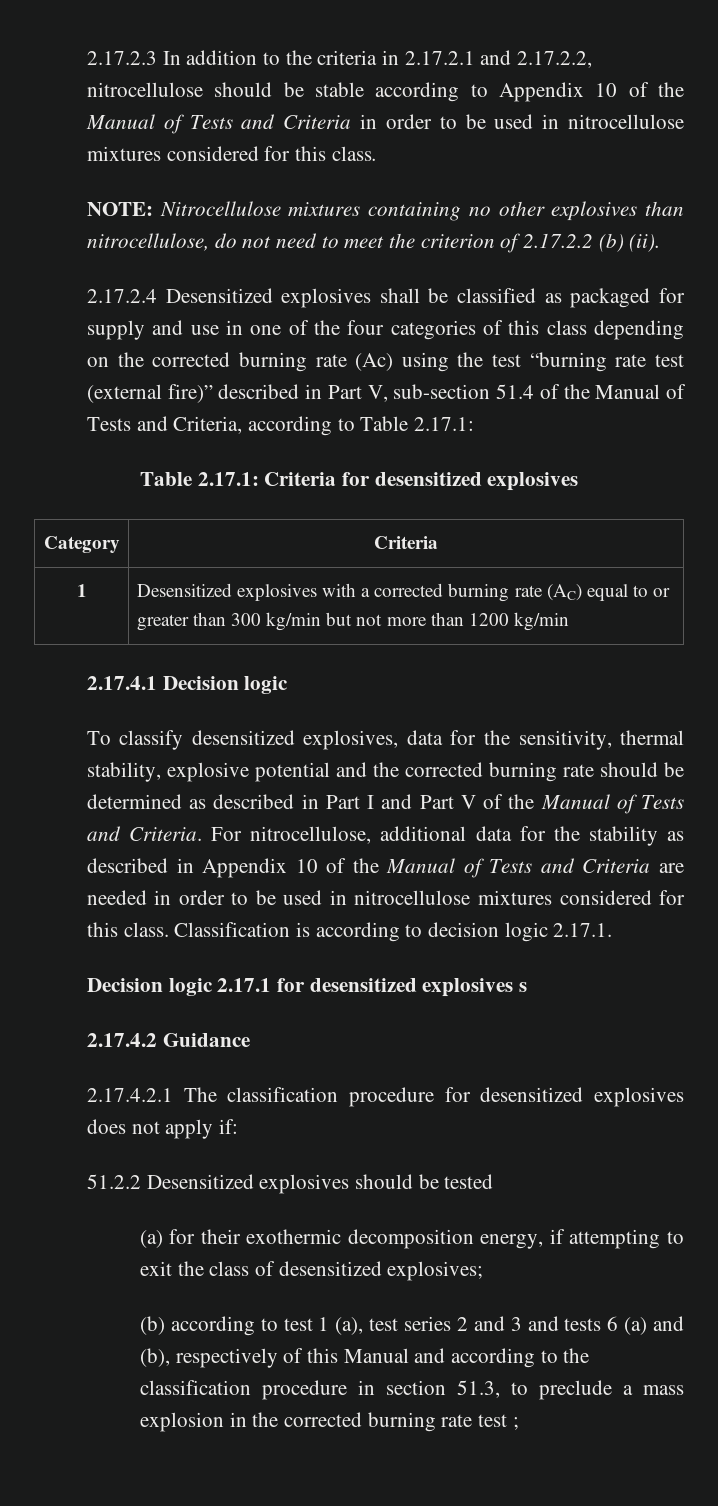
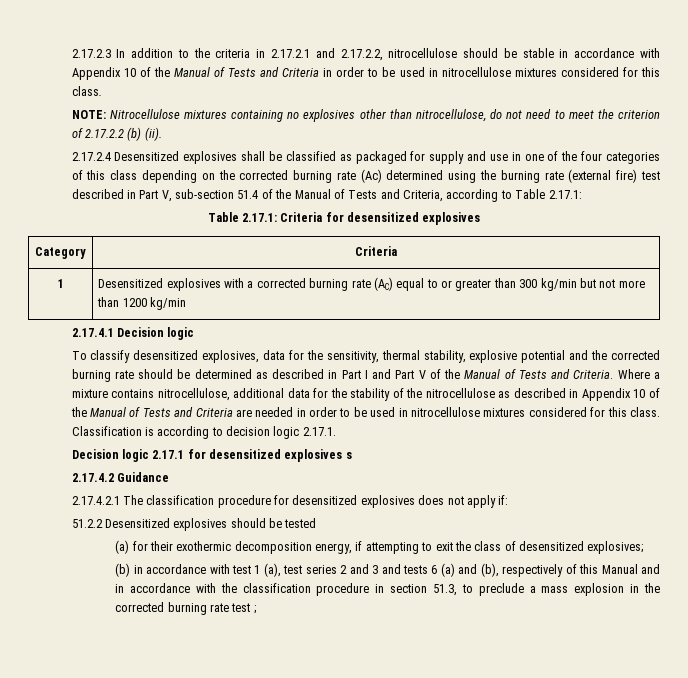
- 2.17.2.3 In addition to the criteria in 2.17.2.1 and 2.17.2.2, nitrocellulose should be stable according to Appendix 10 of the Manual of Tests and Criteria in order to be used in nitrocellulose mixtures considered for this class.
+ 2.17.2.3 In addition to the criteria in 2.17.2.1 and 2.17.2.2, nitrocellulose should be stable in accordance with Appendix 10 of the Manual of Tests and Criteria in order to be used in nitrocellulose mixtures considered for this class.
- NOTE: Nitrocellulose mixtures containing no other explosives than nitrocellulose, do not need to meet the criterion of 2.17.2.2 (b) (ii).
+ NOTE: Nitrocellulose mixtures containing no explosives other than nitrocellulose, do not need to meet the criterion of 2.17.2.2 (b) (ii).
- 2.17.2.4 Desensitized explosives shall be classified as packaged for supply and use in one of the four categories of this class depending on the corrected burning rate (Ac) using the test “burning rate test (external fire)” described in Part V, sub-section 51.4 of the Manual of Tests and Criteria, according to Table 2.17.1:
+ 2.17.2.4 Desensitized explosives shall be classified as packaged for supply and use in one of the four categories of this class depending on the corrected burning rate (Ac) determined using the burning rate (external fire) test described in Part V, sub-section 51.4 of the Manual of Tests and Criteria, according to Table 2.17.1:
- For nitrocellulose, additional data for the stability as described in Appendix 10 of the Manual of Tests and Criteria are needed in order to be used in nitrocellulose mixtures considered for this class.
+ Where a mixture contains nitrocellulose, additional data for the stability of the nitrocellulose as described in Appendix 10 of the Manual of Tests and Criteria are needed in order to be used in nitrocellulose mixtures considered for this class.
- (b) according to test 1 (a), test series 2 and 3 and tests 6 (a) and (b), respectively of this Manual and according to the classification procedure in section 51.3, to preclude a mass explosion in the corrected burning rate test ;
+ (b) in accordance with test 1 (a), test series 2 and 3 and tests 6 (a) and (b), respectively of this Manual and in accordance with the classification procedure in section 51.3, to preclude a mass explosion in the corrected burning rate test ;

